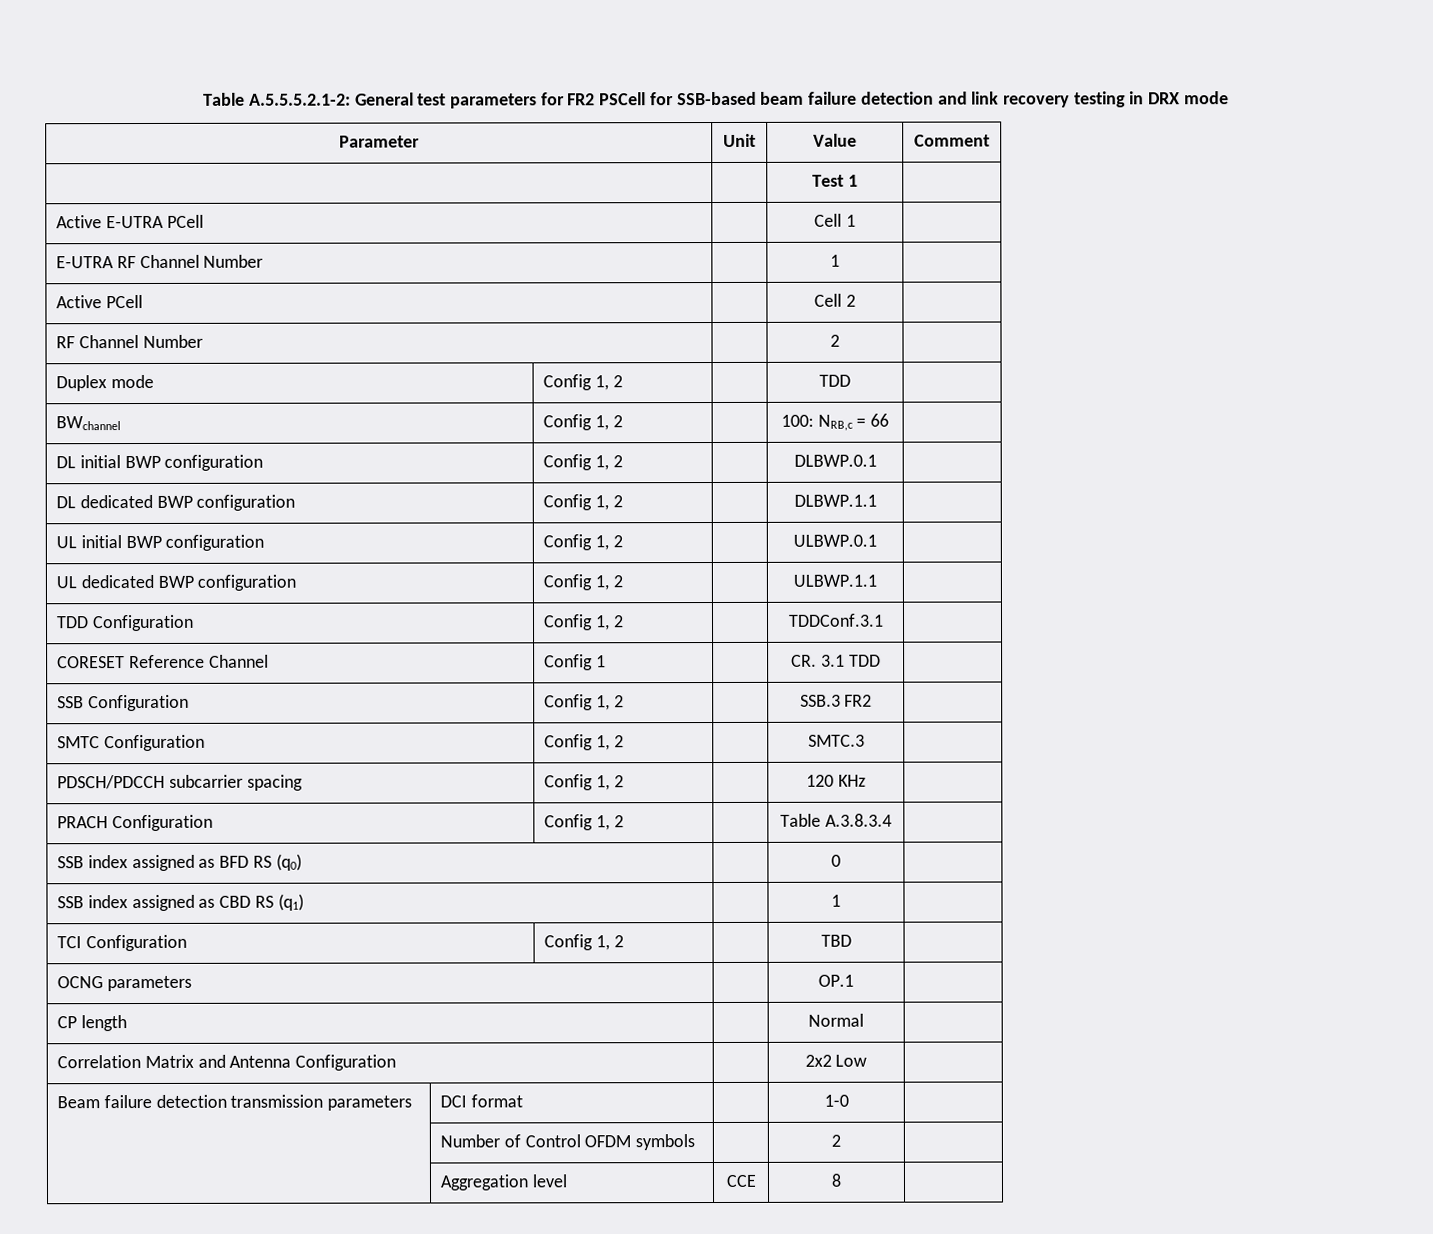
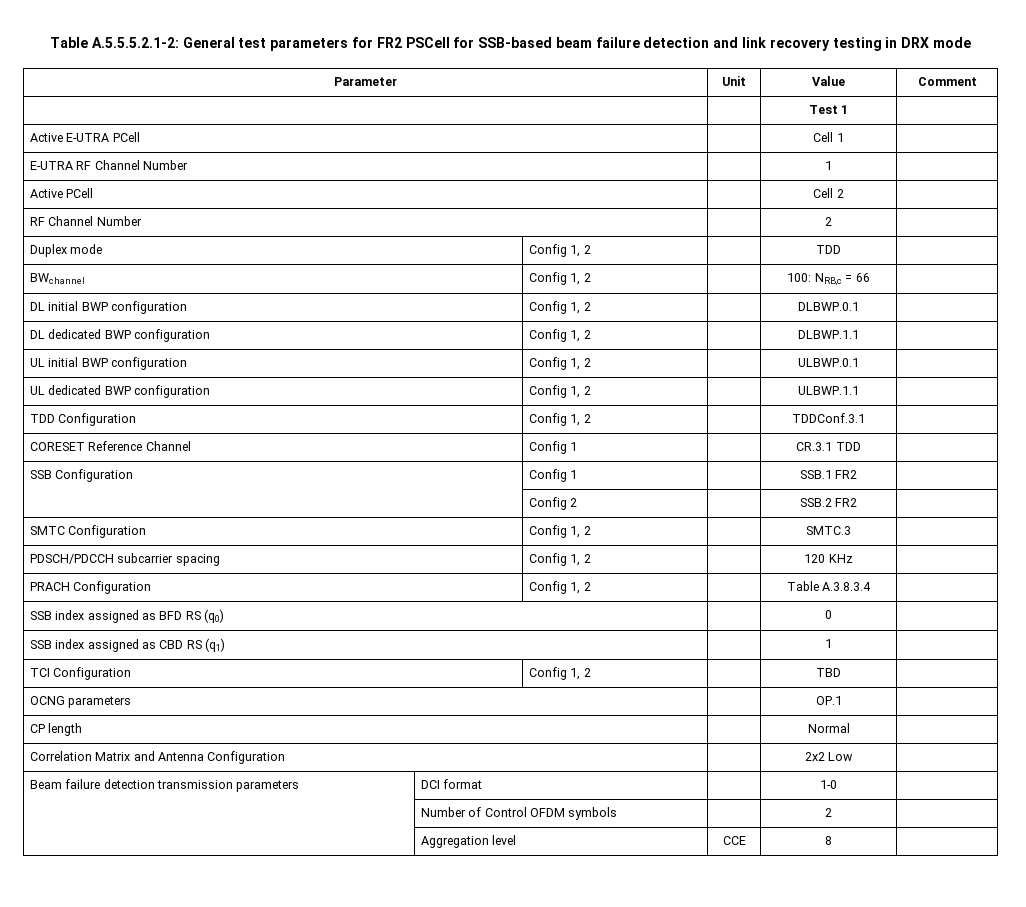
- CORESET Reference Channel | Config 1 | | CR. 3.1 TDD |
+ CORESET Reference Channel | Config 1 | | CR.3.1 TDD |
- SSB Configuration | Config 1, 2 | | SSB.3 FR2 |
+ SSB Configuration | Config 1 | | SSB.1 FR2 |
+ | Config 2 | | SSB.2 FR2 |

